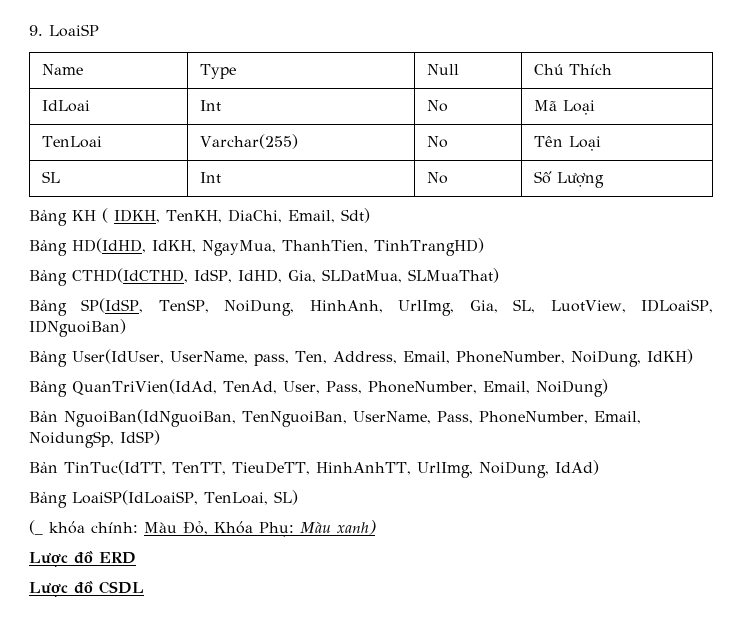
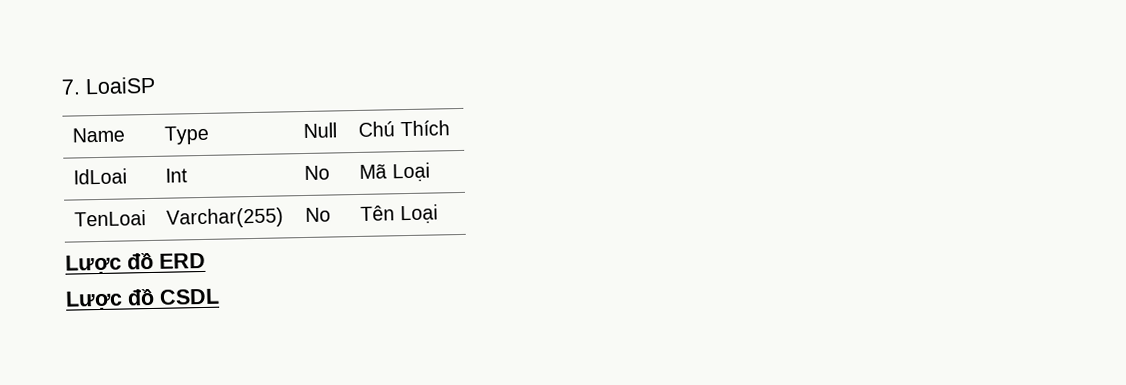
- 9. LoaiSP
+ 7. LoaiSP
- SL | Int | No | Số Lượng
- Bảng KH ( IDKH, TenKH, DiaChi, Email, Sdt)
- Bảng HD(IdHD, IdKH, NgayMua, ThanhTien, TinhTrangHD)
- Bảng CTHD(IdCTHD, IdSP, IdHD, Gia, SLDatMua, SLMuaThat)
- Bảng SP(IdSP, TenSP, NoiDung, HinhAnh, UrlImg, Gia, SL, LuotView, IDLoaiSP, IDNguoiBan)
- Bảng User(IdUser, UserName, pass, Ten, Address, Email, PhoneNumber, NoiDung, IdKH)
- Bảng QuanTriVien(IdAd, TenAd, User, Pass, PhoneNumber, Email, NoiDung)
- Bản NguoiBan(IdNguoiBan, TenNguoiBan, UserName, Pass, PhoneNumber, Email, NoidungSp, IdSP)
- Bản TinTuc(IdTT, TenTT, TieuDeTT, HinhAnhTT, UrlImg, NoiDung, IdAd)
- Bảng LoaiSP(IdLoaiSP, TenLoai, SL)
- (_ khóa chính: Màu Đỏ, Khóa Phụ: Màu xanh)

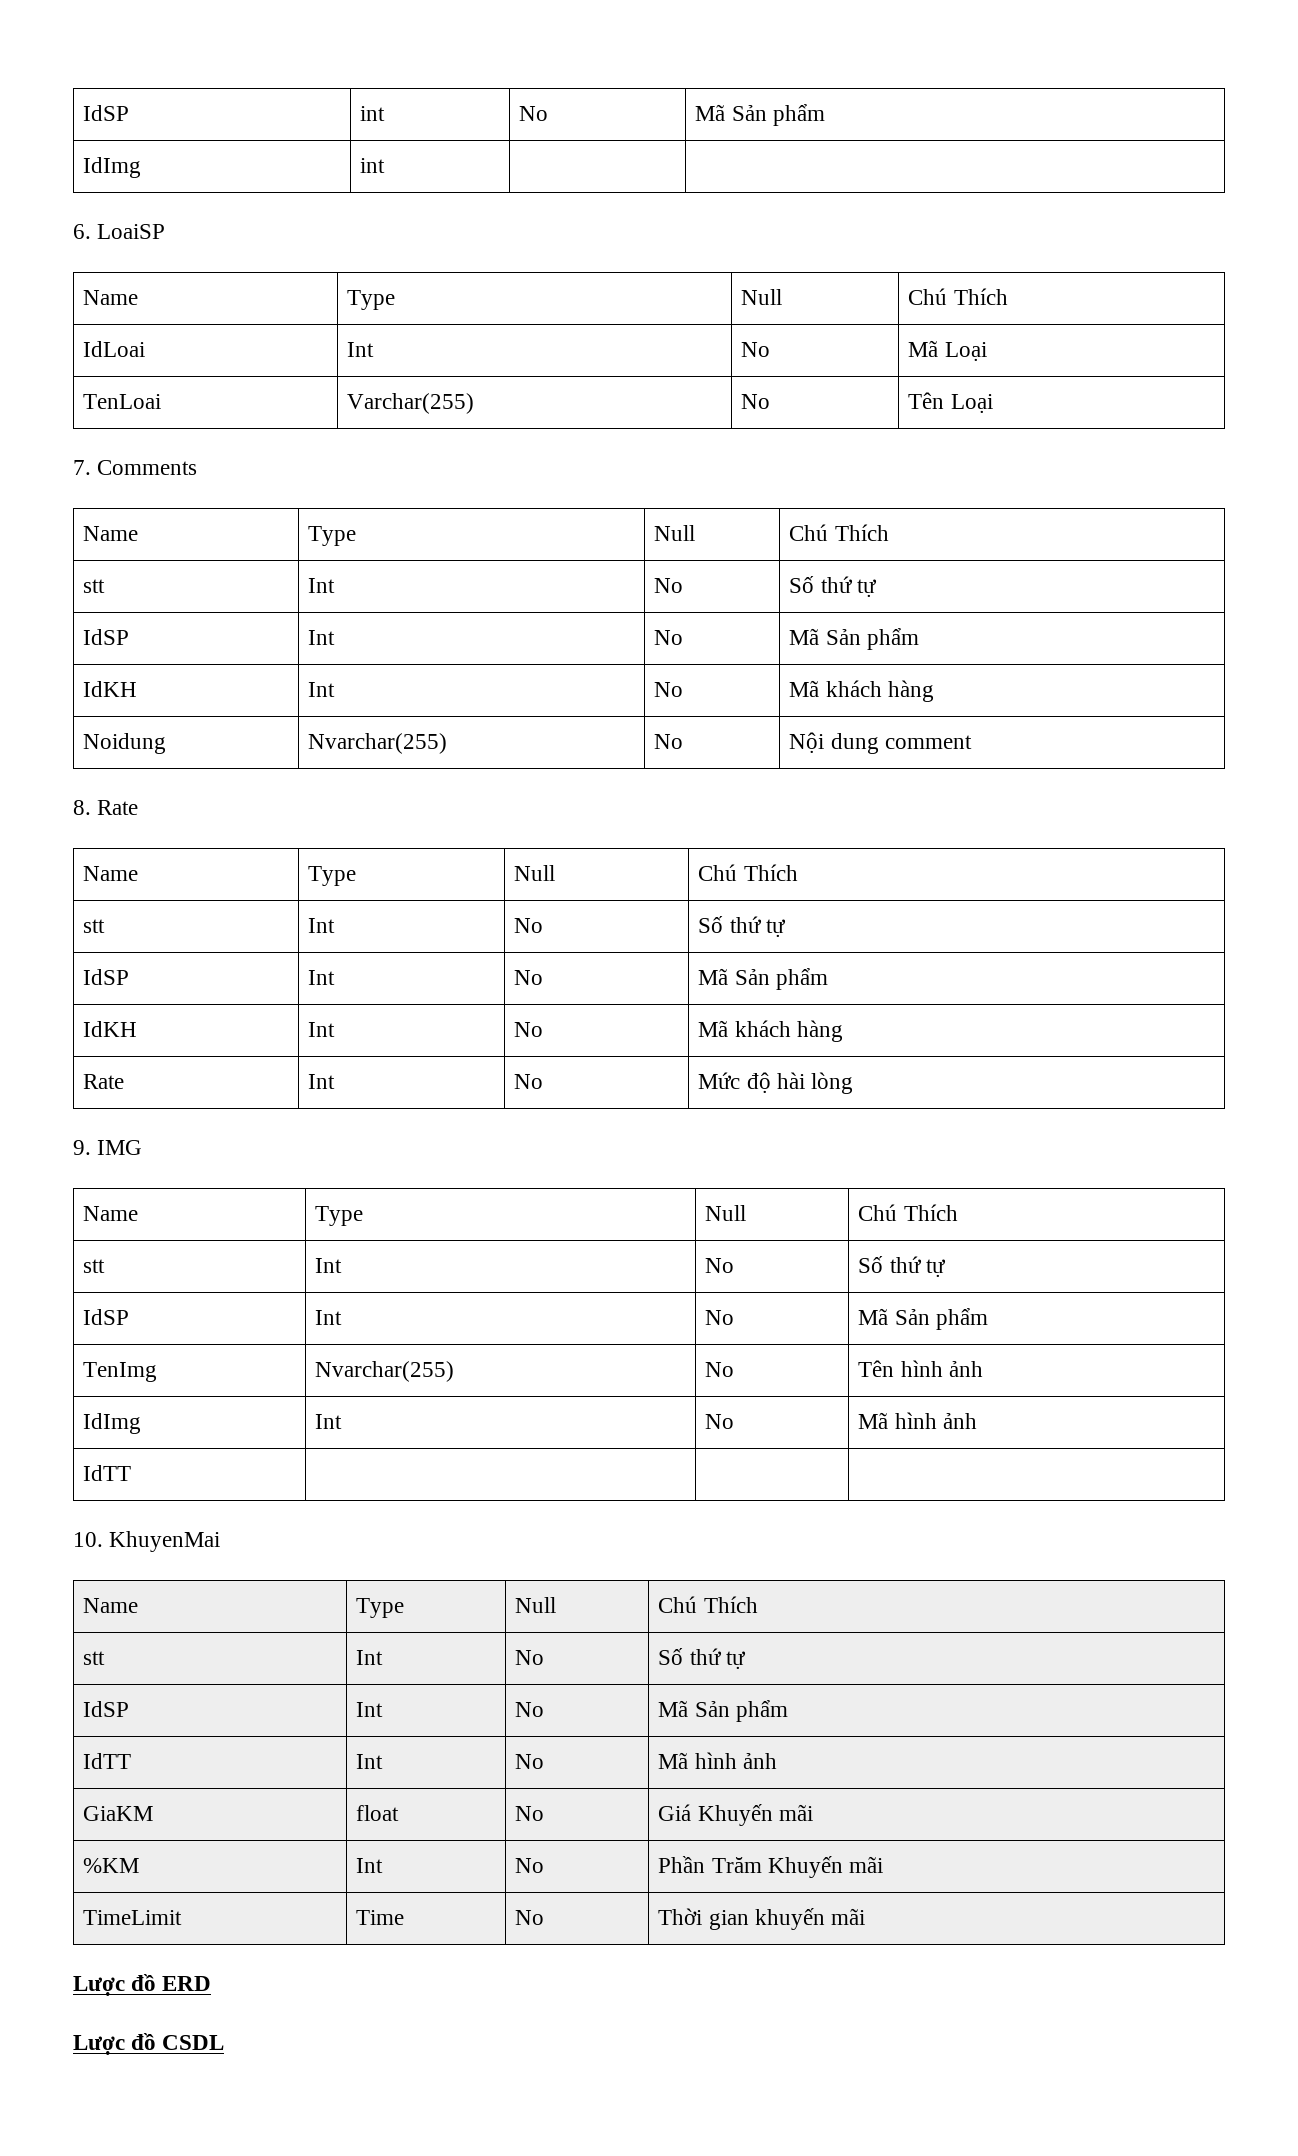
- 7. LoaiSP
+ IdSP | int | No | Mã Sản phẩm
+ IdImg | int | |
+ 6. LoaiSP
+ 7. Comments
+ Name | Type | Null | Chú Thích
+ stt | Int | No | Số thứ tự
+ IdSP | Int | No | Mã Sản phẩm
+ IdKH | Int | No | Mã khách hàng
+ Noidung | Nvarchar(255) | No | Nội dung comment
+ 8. Rate
+ Name | Type | Null | Chú Thích
+ stt | Int | No | Số thứ tự
+ IdSP | Int | No | Mã Sản phẩm
+ IdKH | Int | No | Mã khách hàng
+ Rate | Int | No | Mức độ hài lòng
+ 9. IMG
+ Name | Type | Null | Chú Thích
+ stt | Int | No | Số thứ tự
+ IdSP | Int | No | Mã Sản phẩm
+ TenImg | Nvarchar(255) | No | Tên hình ảnh
+ IdImg | Int | No | Mã hình ảnh
+ IdTT | | |
+ 10. KhuyenMai
+ Name | Type | Null | Chú Thích
+ stt | Int | No | Số thứ tự
+ IdSP | Int | No | Mã Sản phẩm
+ IdTT | Int | No | Mã hình ảnh
+ GiaKM | float | No | Giá Khuyến mãi
+ %KM | Int | No | Phần Trăm Khuyến mãi
+ TimeLimit | Time | No | Thời gian khuyến mãi

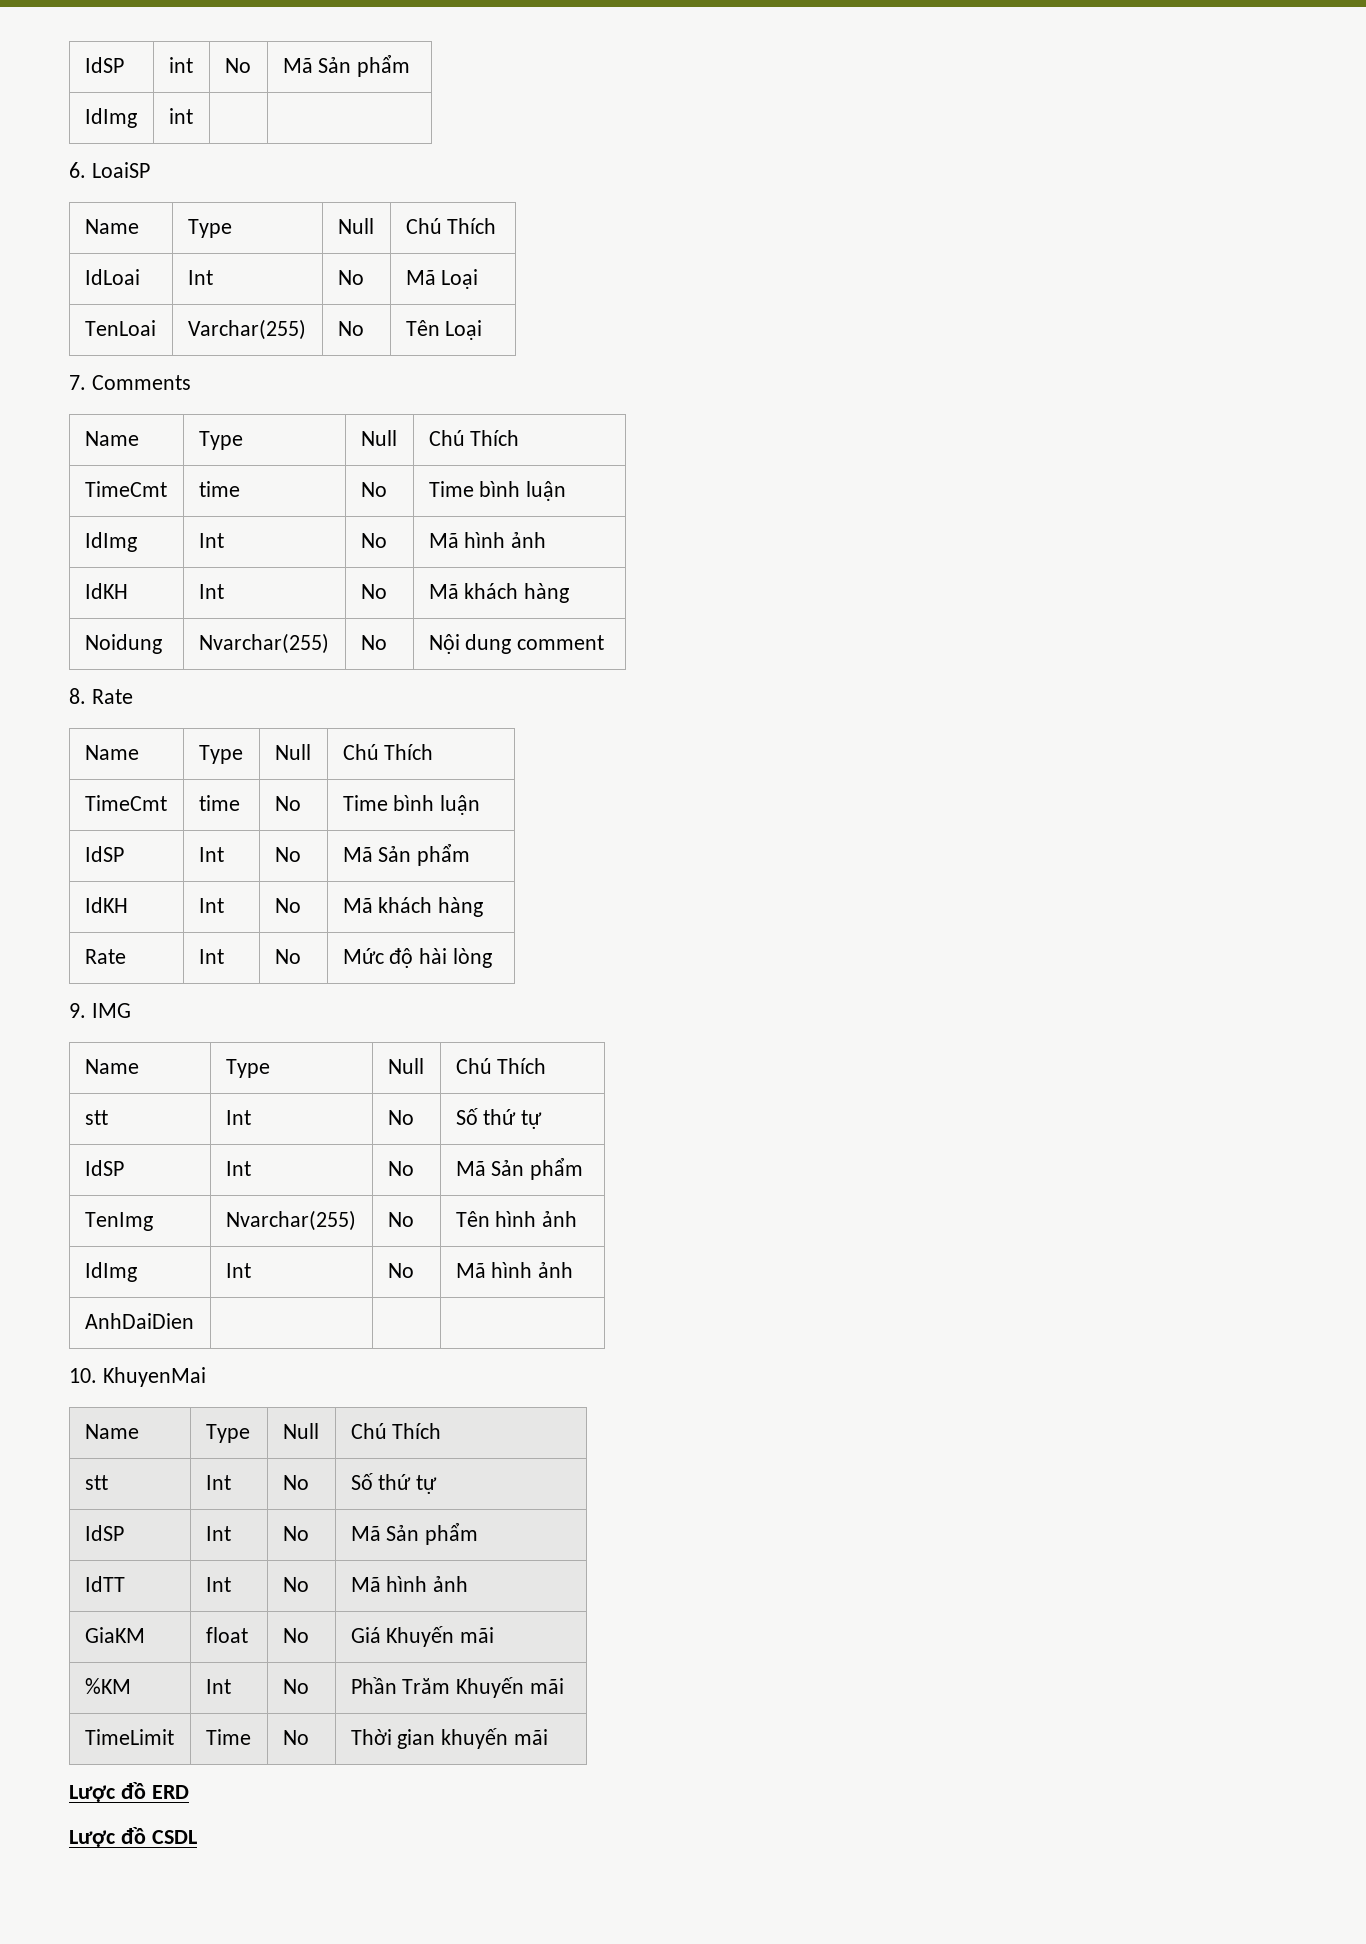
  7. Comments
  Name | Type | Null | Chú Thích
- stt | Int | No | Số thứ tự
- IdSP | Int | No | Mã Sản phẩm
+ TimeCmt | time | No | Time bình luận
+ IdImg | Int | No | Mã hình ảnh
  8. Rate
  Name | Type | Null | Chú Thích
- stt | Int | No | Số thứ tự
+ TimeCmt | time | No | Time bình luận
- IdTT | | |
+ AnhDaiDien | | |

